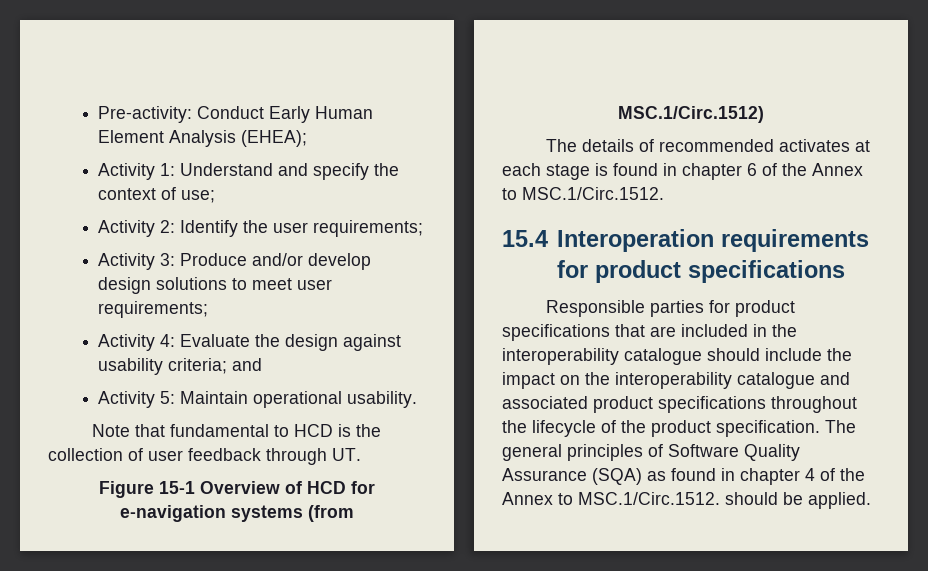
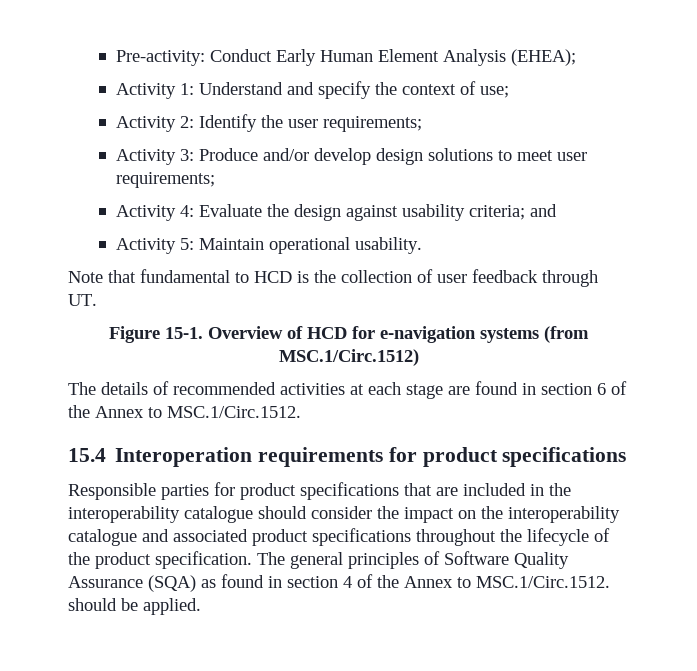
- Figure 15-1 Overview of HCD for e-navigation systems (from MSC.1/Circ.1512)
+ Figure 15-1. Overview of HCD for e-navigation systems (from MSC.1/Circ.1512)
- The details of recommended activates at each stage is found in chapter 6 of the Annex to MSC.1/Circ.1512.
+ The details of recommended activities at each stage are found in section 6 of the Annex to MSC.1/Circ.1512.
- Responsible parties for product specifications that are included in the interoperability catalogue should include the impact on the interoperability catalogue and associated product specifications throughout the lifecycle of the product specification.
+ Responsible parties for product specifications that are included in the interoperability catalogue should consider the impact on the interoperability catalogue and associated product specifications throughout the lifecycle of the product specification.
- The general principles of Software Quality Assurance (SQA) as found in chapter 4 of the Annex to MSC.1/Circ.1512. should be applied.
+ The general principles of Software Quality Assurance (SQA) as found in section 4 of the Annex to MSC.1/Circ.1512. should be applied.

